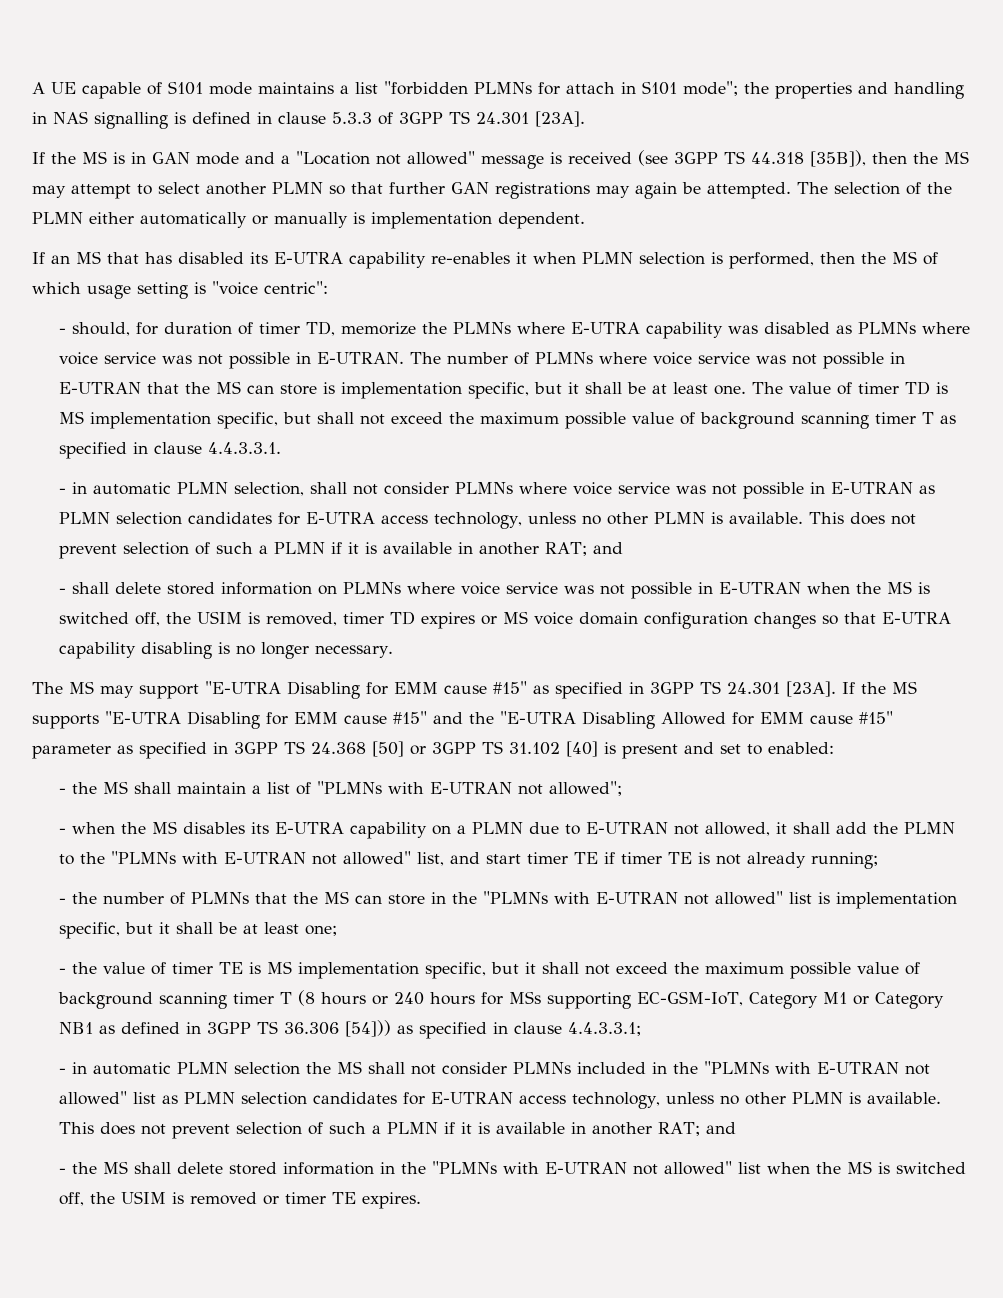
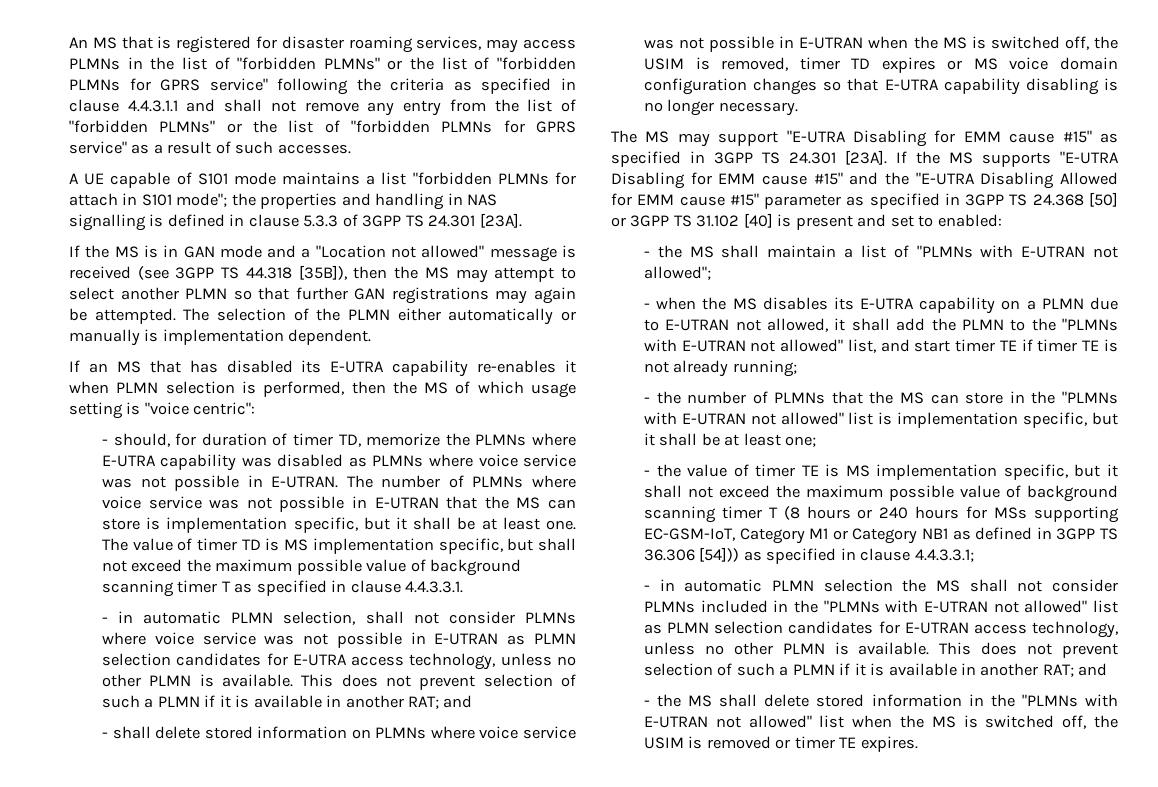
+ An MS that is registered for disaster roaming services, may access PLMNs in the list of "forbidden PLMNs" or the list of "forbidden PLMNs for GPRS service" following the criteria as specified in clause 4.4.3.1.1 and shall not remove any entry from the list of "forbidden PLMNs" or the list of "forbidden PLMNs for GPRS service" as a result of such accesses.

